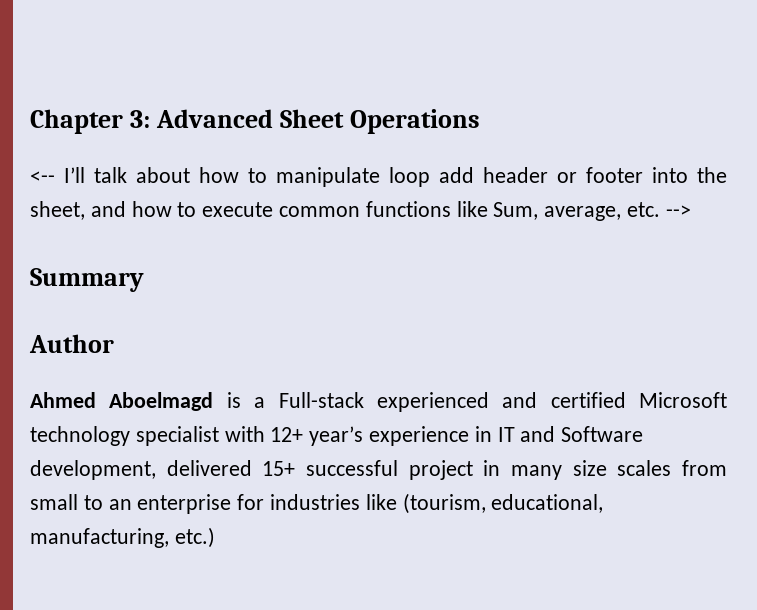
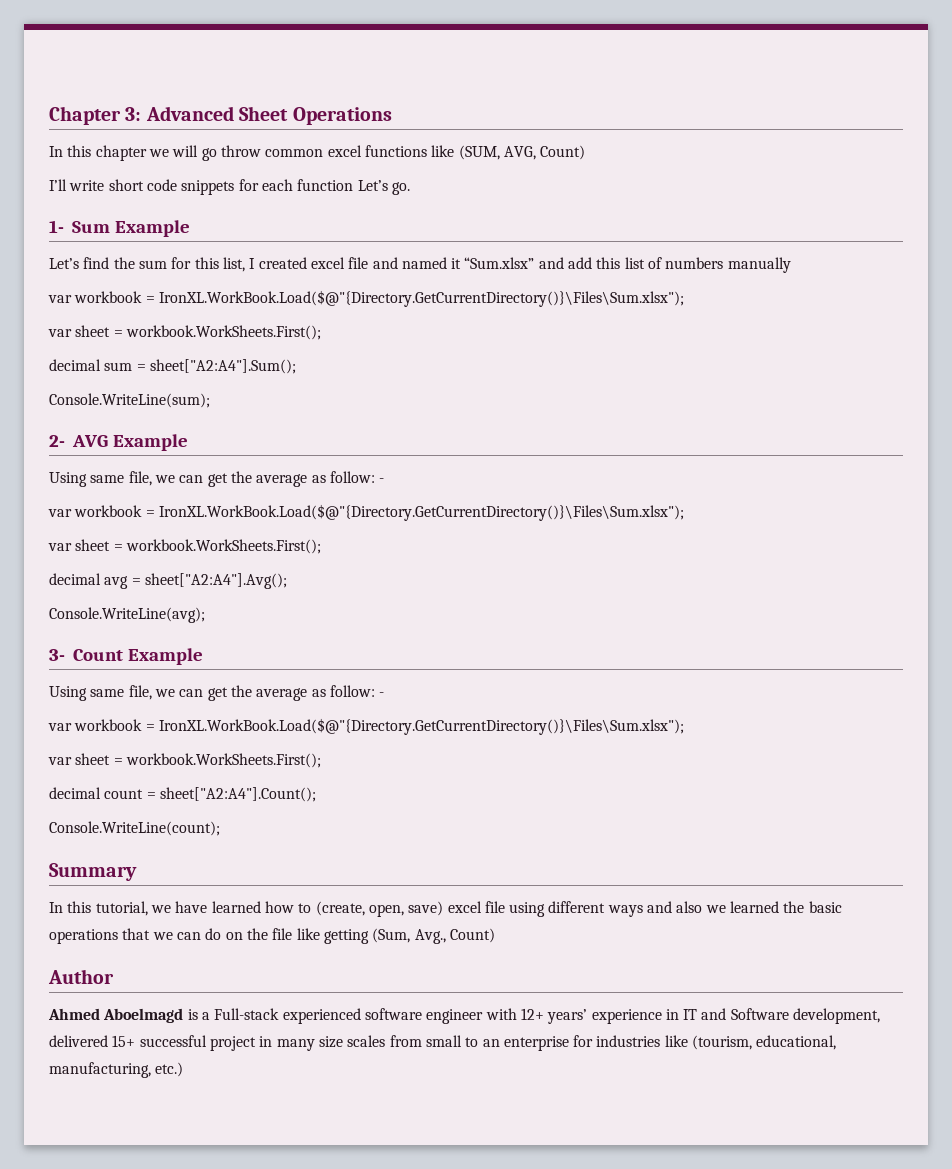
- <-- I’ll talk about how to manipulate loop add header or footer into the sheet, and how to execute common functions like Sum, average, etc. -->
+ In this chapter we will go throw common excel functions like (SUM, AVG, Count)
+ I’ll write short code snippets for each function Let’s go.
+ 1- Sum Example
+ Let’s find the sum for this list, I created excel file and named it “Sum.xlsx” and add this list of numbers manually
+ var workbook = IronXL.WorkBook.Load($@"{Directory.GetCurrentDirectory()}\Files\Sum.xlsx");
+ var sheet = workbook.WorkSheets.First();
+ decimal sum = sheet["A2:A4"].Sum();
+ Console.WriteLine(sum);
+ 2- AVG Example
+ Using same file, we can get the average as follow: -
+ var workbook = IronXL.WorkBook.Load($@"{Directory.GetCurrentDirectory()}\Files\Sum.xlsx");
+ var sheet = workbook.WorkSheets.First();
+ decimal avg = sheet["A2:A4"].Avg();
+ Console.WriteLine(avg);
+ 3- Count Example
+ Using same file, we can get the average as follow: -
+ var workbook = IronXL.WorkBook.Load($@"{Directory.GetCurrentDirectory()}\Files\Sum.xlsx");
+ var sheet = workbook.WorkSheets.First();
+ decimal count = sheet["A2:A4"].Count();
+ Console.WriteLine(count);
  Summary
+ In this tutorial, we have learned how to (create, open, save) excel file using different ways and also we learned the basic operations that we can do on the file like getting (Sum, Avg., Count)
- Ahmed Aboelmagd is a Full-stack experienced and certified Microsoft technology specialist with 12+ year’s experience in IT and Software development, delivered 15+ successful project in many size scales from small to an enterprise for industries like (tourism, educational, manufacturing, etc.)
+ Ahmed Aboelmagd is a Full-stack experienced software engineer with 12+ years’ experience in IT and Software development, delivered 15+ successful project in many size scales from small to an enterprise for industries like (tourism, educational, manufacturing, etc.)

